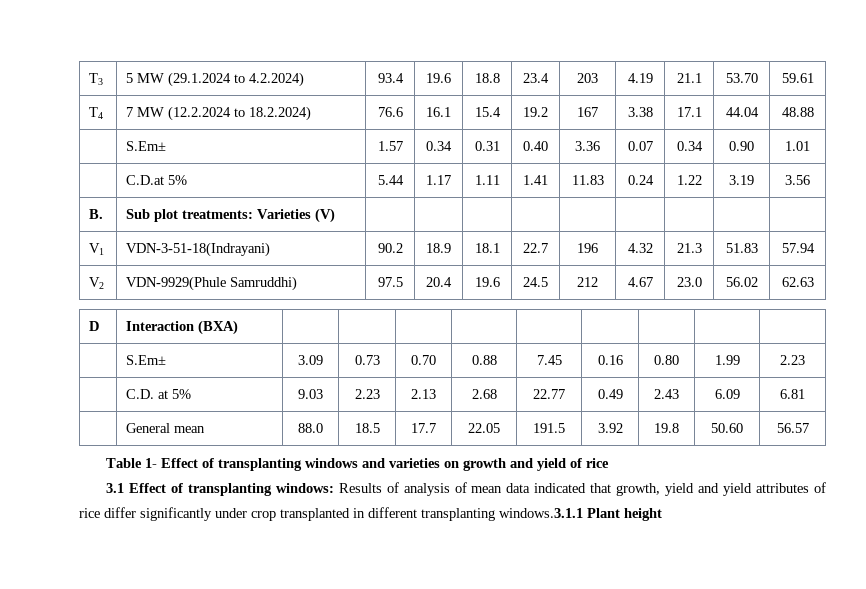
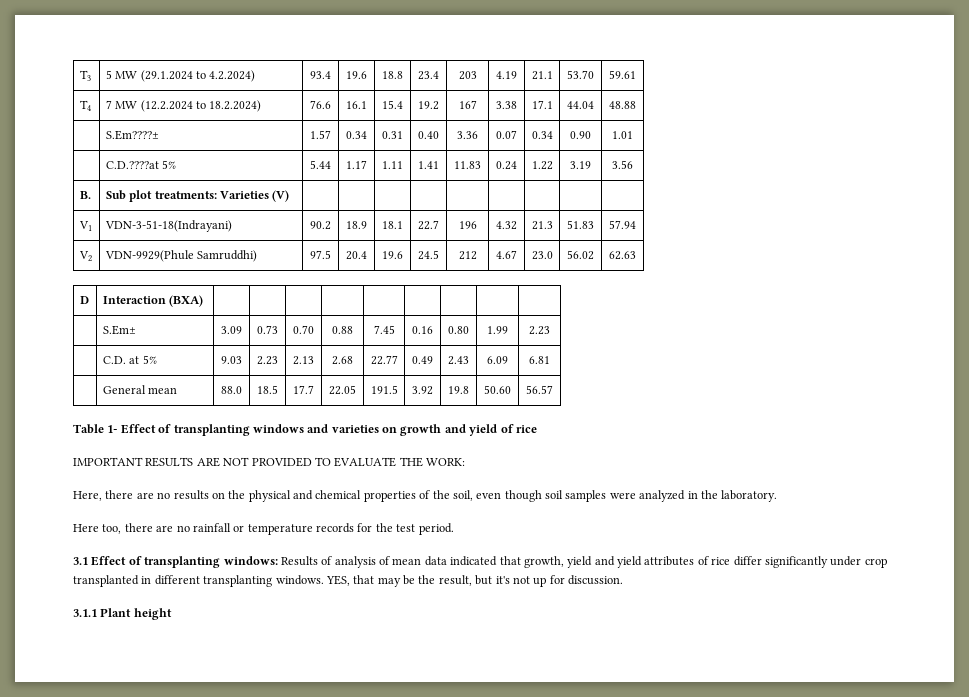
- | S.Em± | 1.57 | 0.34 | 0.31 | 0.40 | 3.36 | 0.07 | 0.34 | 0.90 | 1.01
+ | S.Em????± | 1.57 | 0.34 | 0.31 | 0.40 | 3.36 | 0.07 | 0.34 | 0.90 | 1.01
- | C.D.at 5% | 5.44 | 1.17 | 1.11 | 1.41 | 11.83 | 0.24 | 1.22 | 3.19 | 3.56
+ | C.D.????at 5% | 5.44 | 1.17 | 1.11 | 1.41 | 11.83 | 0.24 | 1.22 | 3.19 | 3.56
+ IMPORTANT RESULTS ARE NOT PROVIDED TO EVALUATE THE WORK:
+ Here, there are no results on the physical and chemical properties of the soil, even though soil samples were analyzed in the laboratory.
+ Here too, there are no rainfall or temperature records for the test period.
- 3.1 Effect of transplanting windows: Results of analysis of mean data indicated that growth, yield and yield attributes of rice differ significantly under crop transplanted in different transplanting windows.3.1.1 Plant height
+ 3.1 Effect of transplanting windows: Results of analysis of mean data indicated that growth, yield and yield attributes of rice differ significantly under crop transplanted in different transplanting windows. YES, that may be the result, but it's not up for discussion.
+ 3.1.1 Plant height

